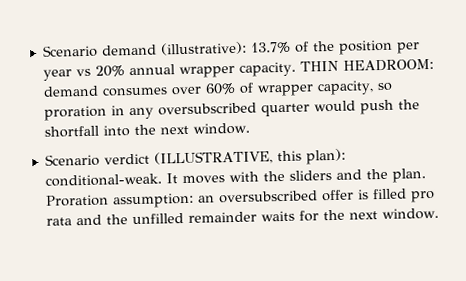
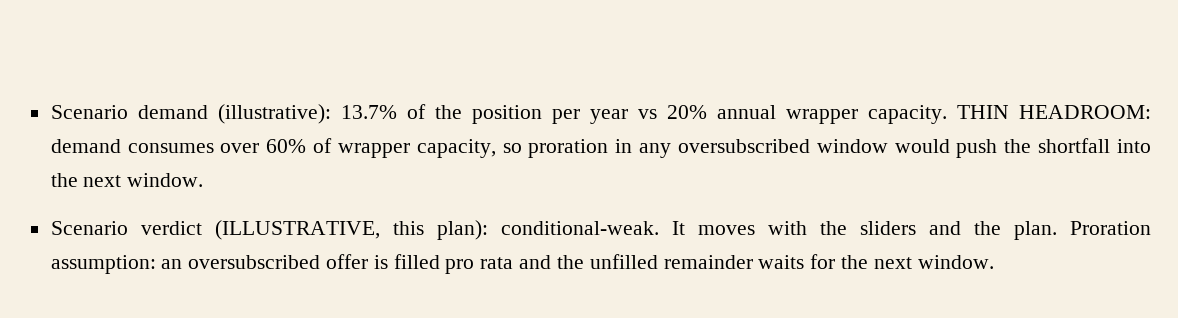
- THIN HEADROOM: demand consumes over 60% of wrapper capacity, so proration in any oversubscribed quarter would push the shortfall into the next window.
+ THIN HEADROOM: demand consumes over 60% of wrapper capacity, so proration in any oversubscribed window would push the shortfall into the next window.

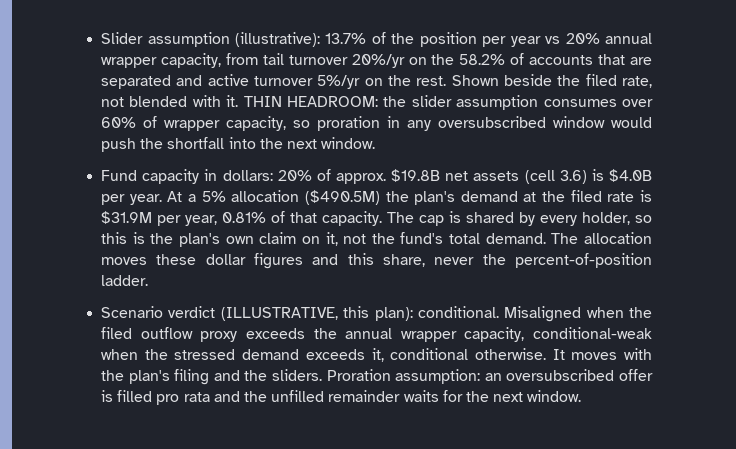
- Scenario demand (illustrative): 13.7% of the position per year vs 20% annual wrapper capacity. THIN HEADROOM: demand consumes over 60% of wrapper capacity, so proration in any oversubscribed window would push the shortfall into the next window.
+ Slider assumption (illustrative): 13.7% of the position per year vs 20% annual wrapper capacity, from tail turnover 20%/yr on the 58.2% of accounts that are separated and active turnover 5%/yr on the rest. Shown beside the filed rate, not blended with it. THIN HEADROOM: the slider assumption consumes over 60% of wrapper capacity, so proration in any oversubscribed window would push the shortfall into the next window.
+ Fund capacity in dollars: 20% of approx. $19.8B net assets (cell 3.6) is $4.0B per year. At a 5% allocation ($490.5M) the plan's demand at the filed rate is $31.9M per year, 0.81% of that capacity. The cap is shared by every holder, so this is the plan's own claim on it, not the fund's total demand. The allocation moves these dollar figures and this share, never the percent-of-position ladder.
- Scenario verdict (ILLUSTRATIVE, this plan): conditional-weak.
+ Scenario verdict (ILLUSTRATIVE, this plan): conditional. Misaligned when the filed outflow proxy exceeds the annual wrapper capacity, conditional-weak when the stressed demand exceeds it, conditional otherwise.
- It moves with the sliders and the plan.
+ It moves with the plan's filing and the sliders.

